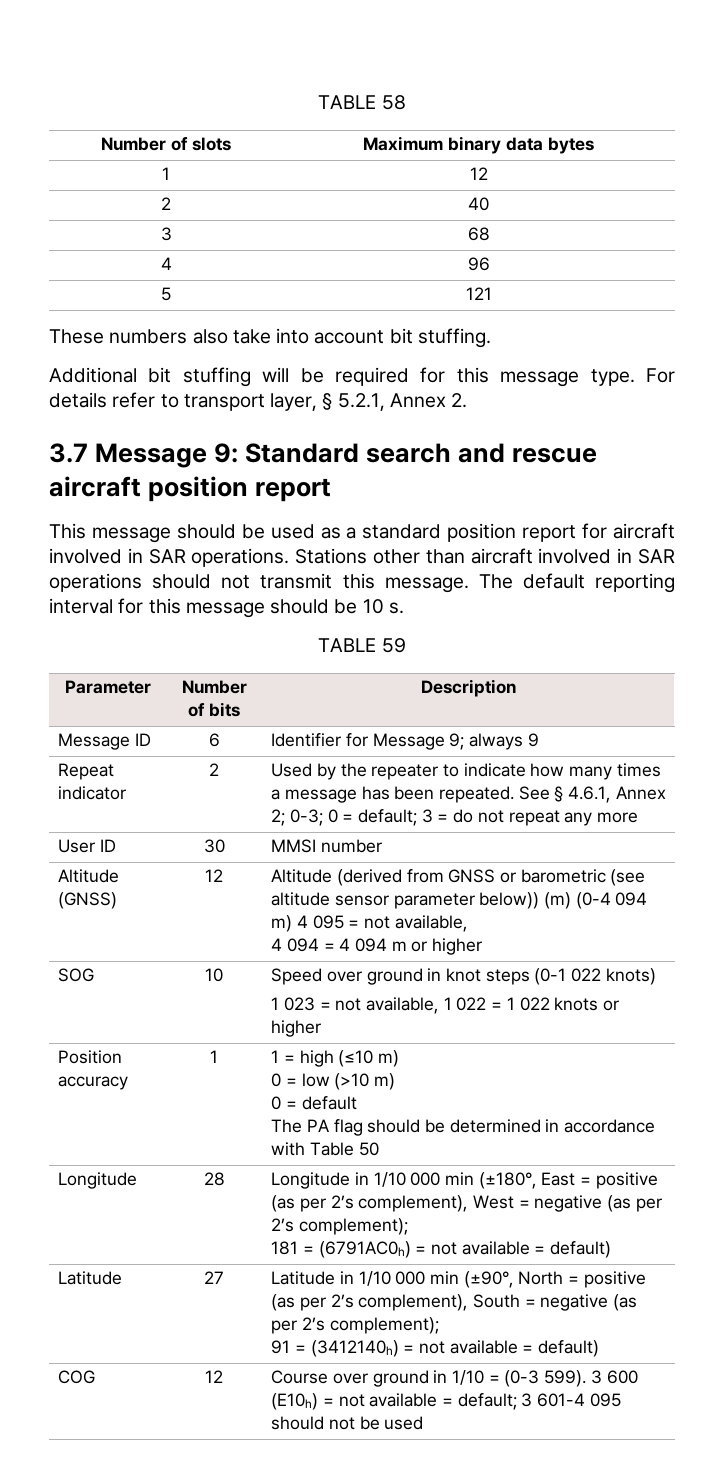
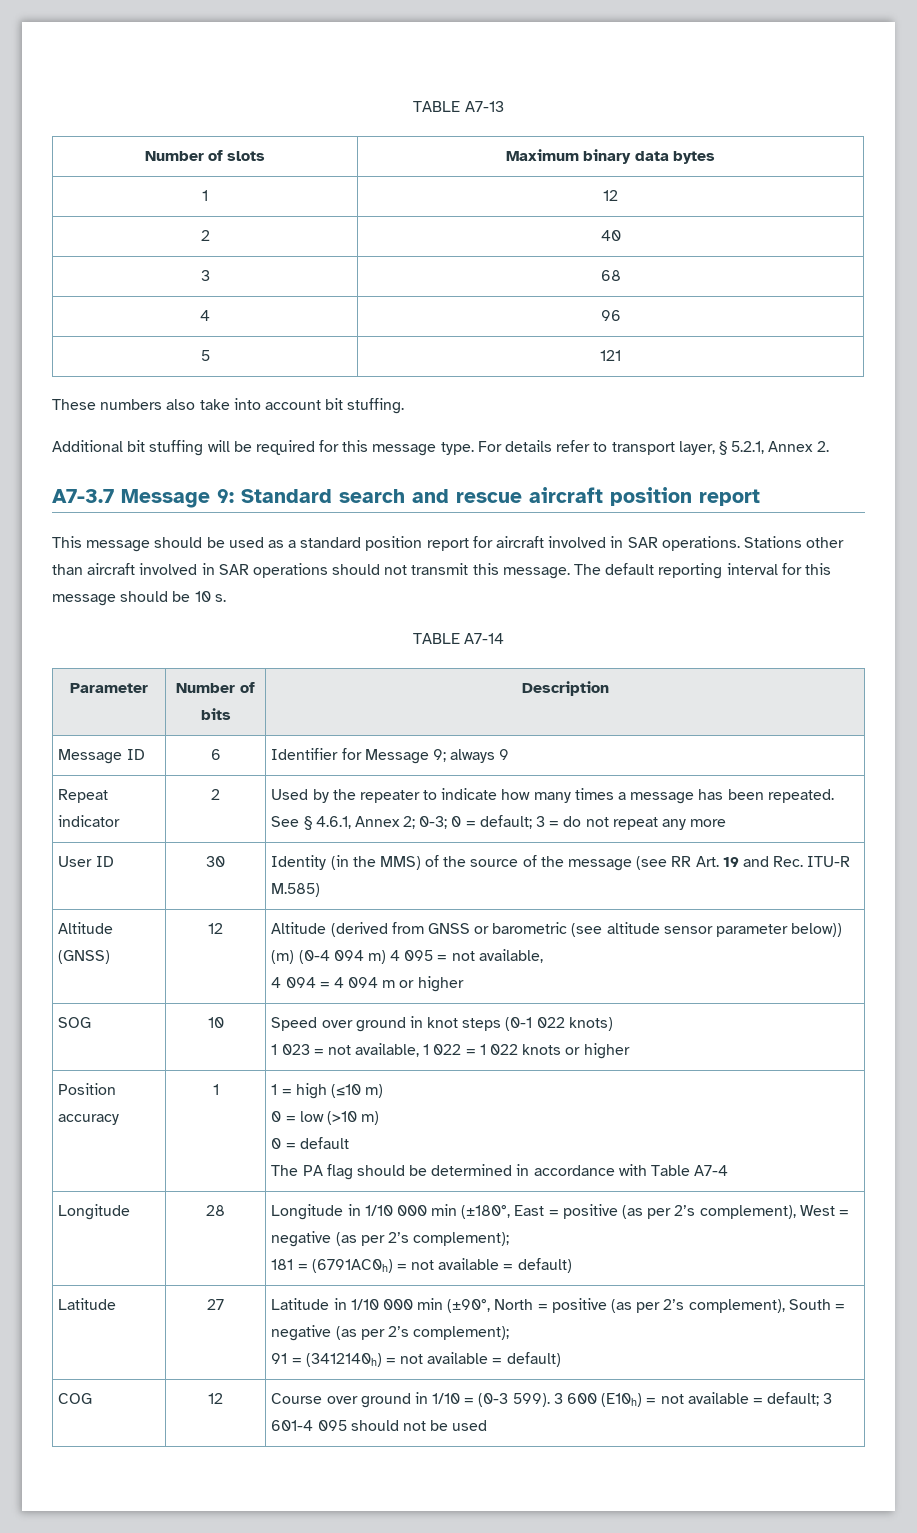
- TABLE 58
+ TABLE A7-13
- 3.7 Message 9: Standard search and rescue aircraft position report
+ A7-3.7 Message 9: Standard search and rescue aircraft position report
- TABLE 59
+ TABLE A7-14
- User ID | 30 | MMSI number
+ User ID | 30 | Identity (in the MMS) of the source of the message (see RR Art. 19 and Rec. ITU-R M.585)
  Position accuracy | 1 | 1 = high (≤10 m)
  0 = low (>10 m)
  0 = default
- The PA flag should be determined in accordance with Table 50
+ The PA flag should be determined in accordance with Table A7-4

